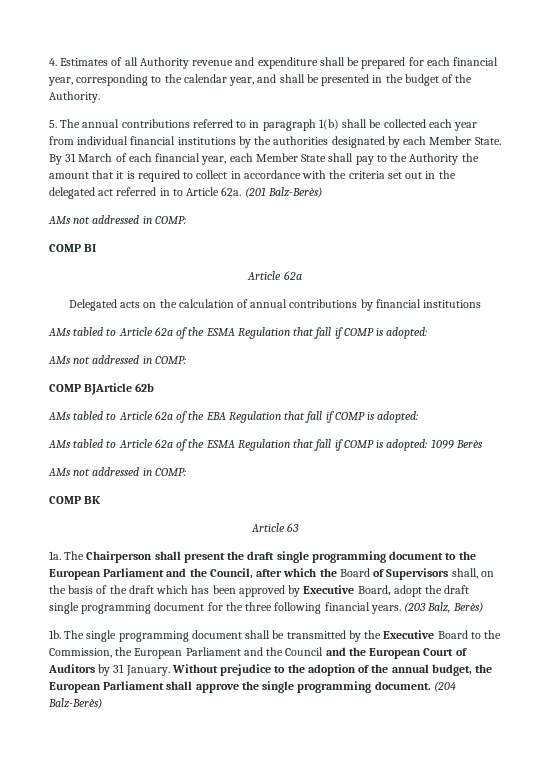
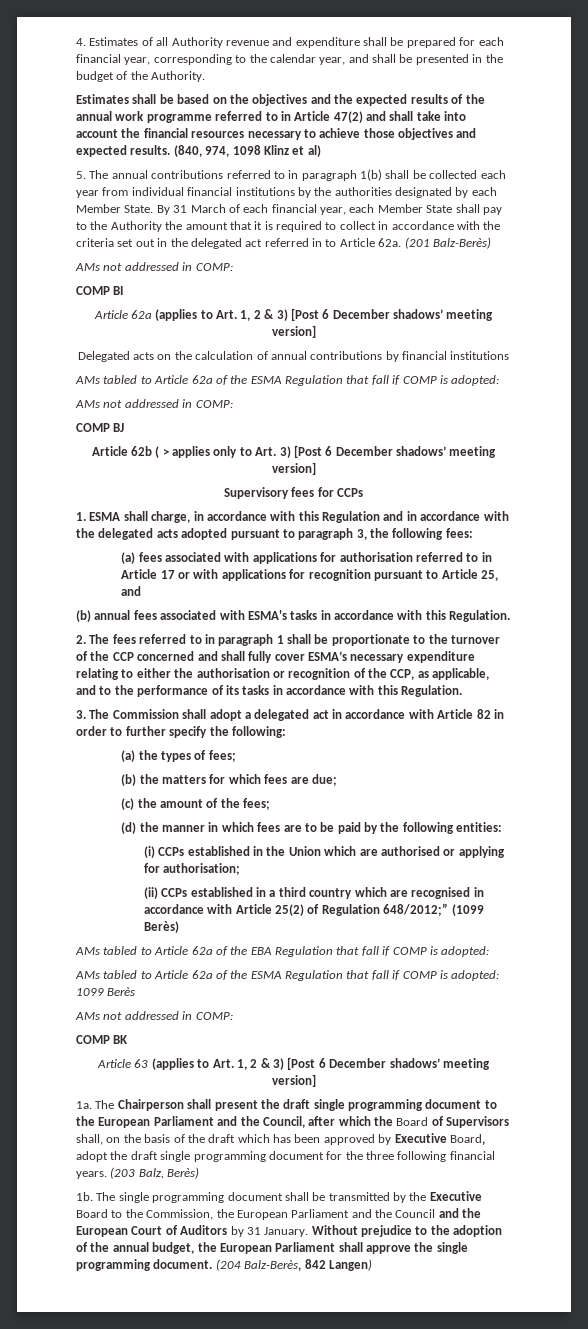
+ Estimates shall be based on the objectives and the expected results of the annual work programme referred to in Article 47(2) and shall take into account the financial resources necessary to achieve those objectives and expected results. (840, 974, 1098 Klinz et al)
  COMP BI
- Article 62a
+ Article 62a (applies to Art. 1, 2 & 3) [Post 6 December shadows’ meeting version]
- COMP BJArticle 62b
+ COMP BJ
+ Article 62b ( > applies only to Art. 3) [Post 6 December shadows’ meeting version]
+ Supervisory fees for CCPs
+ 1. ESMA shall charge, in accordance with this Regulation and in accordance with the delegated acts adopted pursuant to paragraph 3, the following fees:
+ (a) fees associated with applications for authorisation referred to in Article 17 or with applications for recognition pursuant to Article 25, and
+ (b) annual fees associated with ESMA's tasks in accordance with this Regulation.
+ 2. The fees referred to in paragraph 1 shall be proportionate to the turnover of the CCP concerned and shall fully cover ESMA’s necessary expenditure relating to either the authorisation or recognition of the CCP, as applicable, and to the performance of its tasks in accordance with this Regulation.
+ 3. The Commission shall adopt a delegated act in accordance with Article 82 in order to further specify the following:
+ (a) the types of fees;
+ (b) the matters for which fees are due;
+ (c) the amount of the fees;
+ (d) the manner in which fees are to be paid by the following entities:
+ (i) CCPs established in the Union which are authorised or applying for authorisation;
+ (ii) CCPs established in a third country which are recognised in accordance with Article 25(2) of Regulation 648/2012;” (1099 Berès)
- Article 63
+ Article 63 (applies to Art. 1, 2 & 3) [Post 6 December shadows’ meeting version]
- (204 Balz-Berès)
+ (204 Balz-Berès, 842 Langen)

